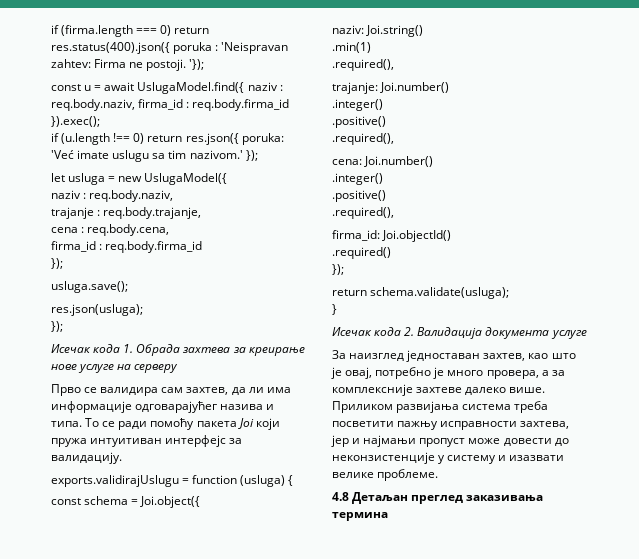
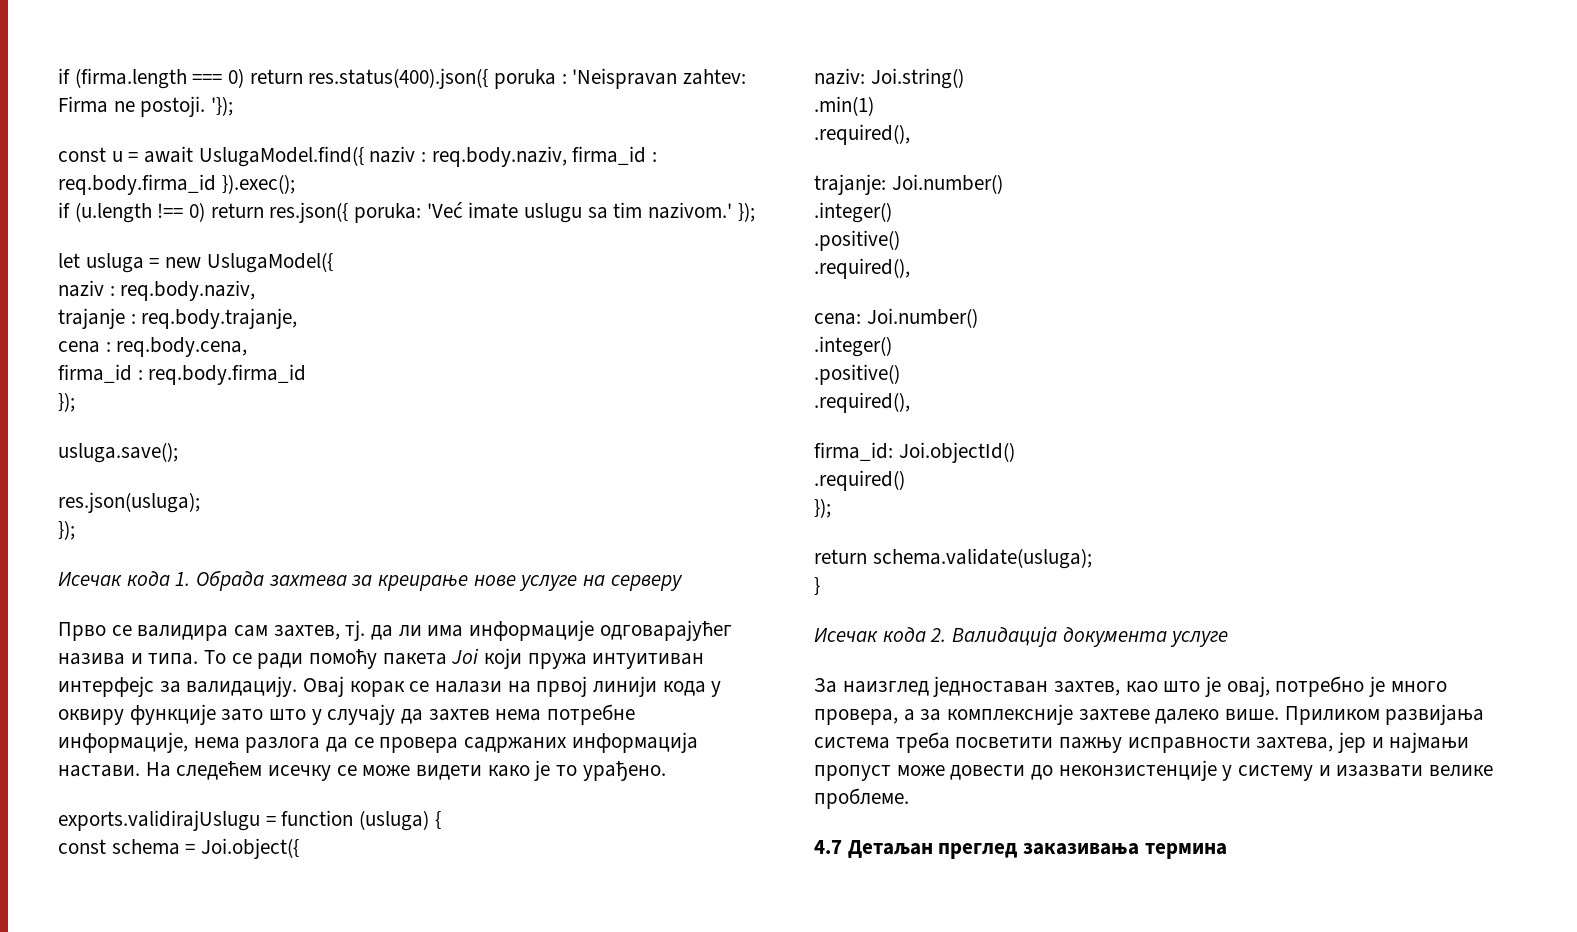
- Прво се валидира сам захтев, да ли има информације одговарајућег назива и типа.
+ Прво се валидира сам захтев, тј. да ли има информације одговарајућег назива и типа.
+ Овај корак се налази на првој линији кода у оквиру функције зато што у случају да захтев нема потребне информације, нема разлога да се провера садржаних информација настави. На следећем исечку се може видети како је то урађено.
- 4.8 Детаљан преглед заказивања термина
+ 4.7 Детаљан преглед заказивања термина

